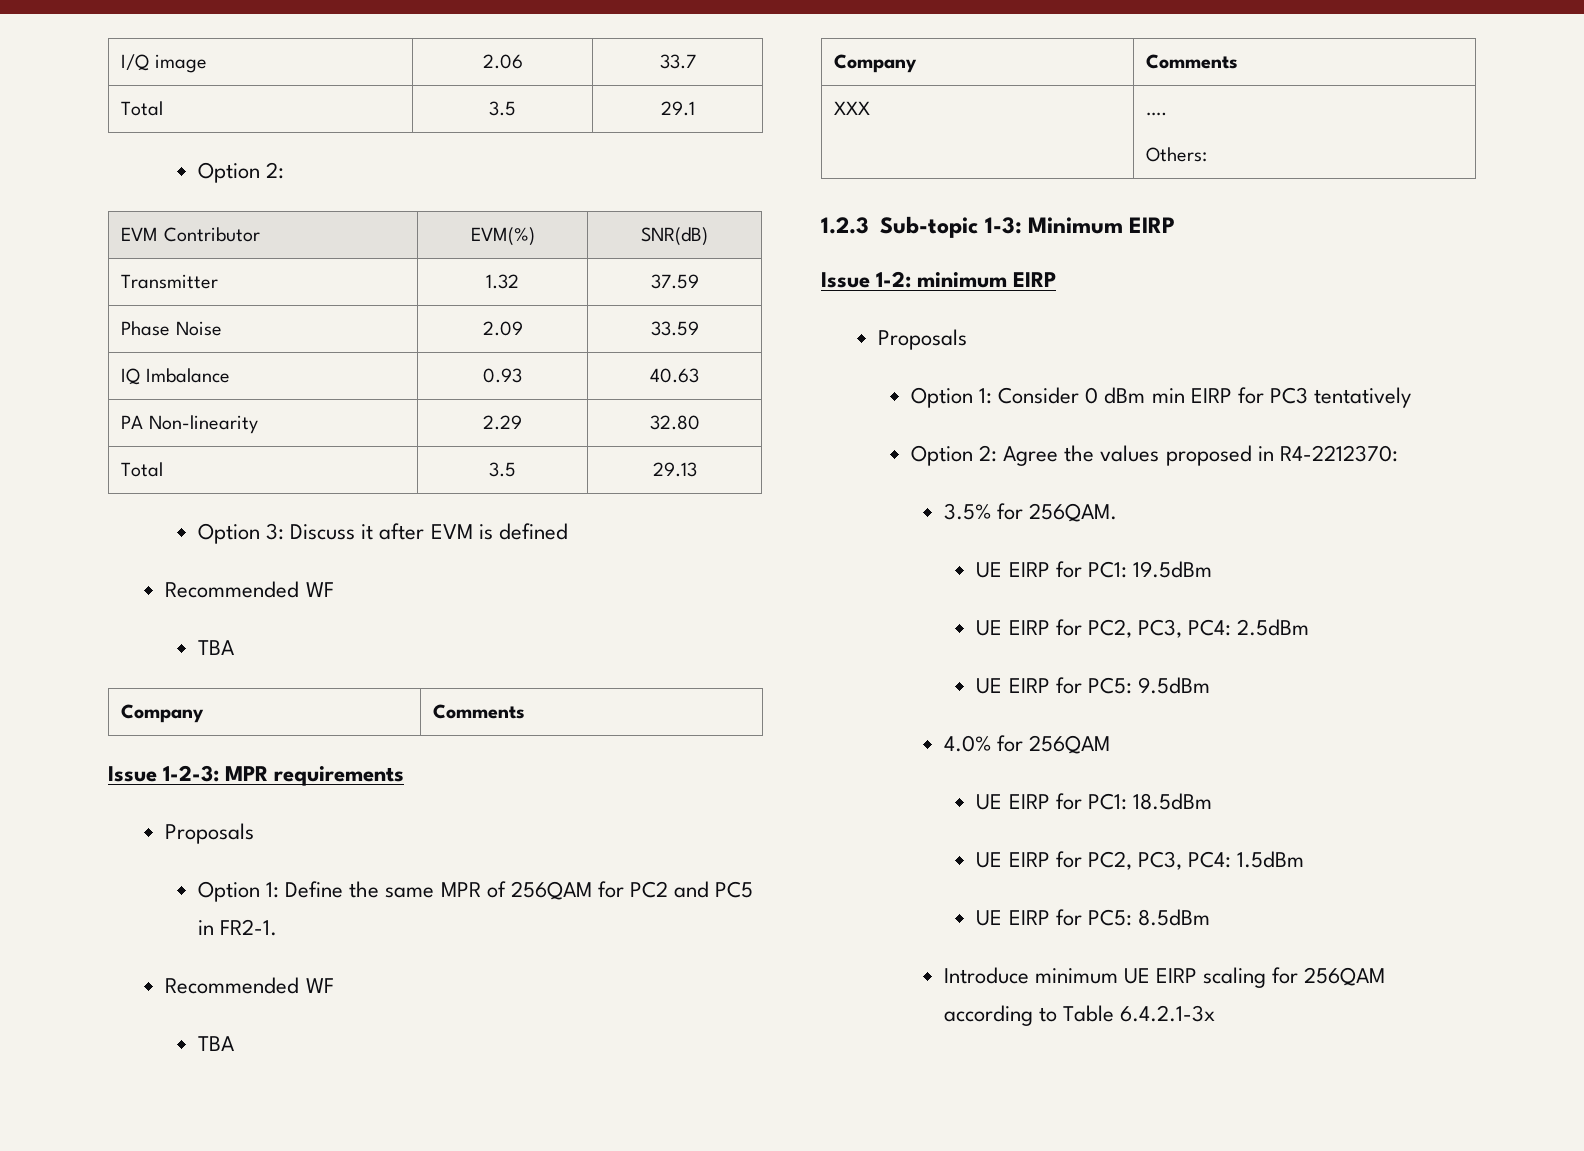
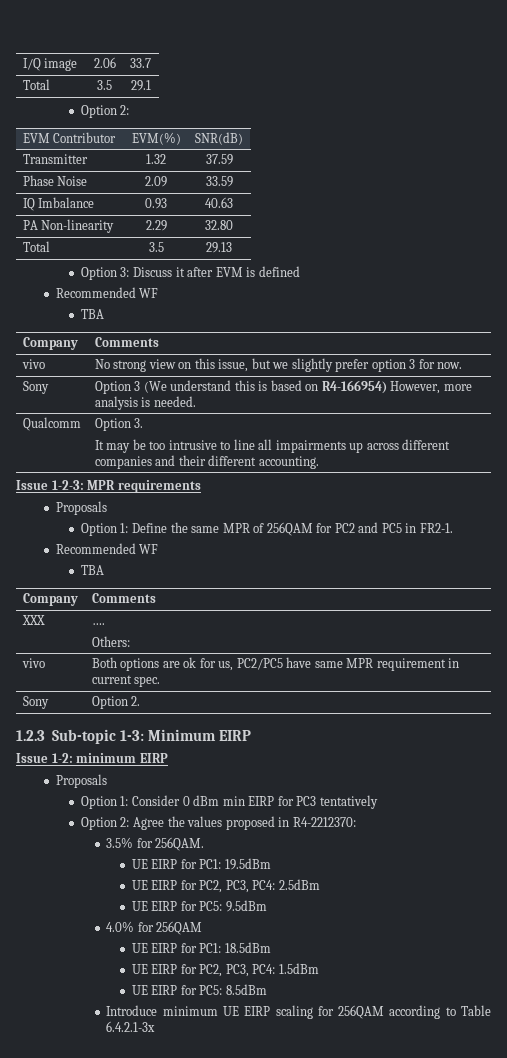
+ vivo | No strong view on this issue, but we slightly prefer option 3 for now.
+ Sony | Option 3 (We understand this is based on R4-166954) However, more analysis is needed.
+ Qualcomm | Option 3.
+ It may be too intrusive to line all impairments up across different companies and their different accounting.
+ vivo | Both options are ok for us, PC2/PC5 have same MPR requirement in current spec.
+ Sony | Option 2.

